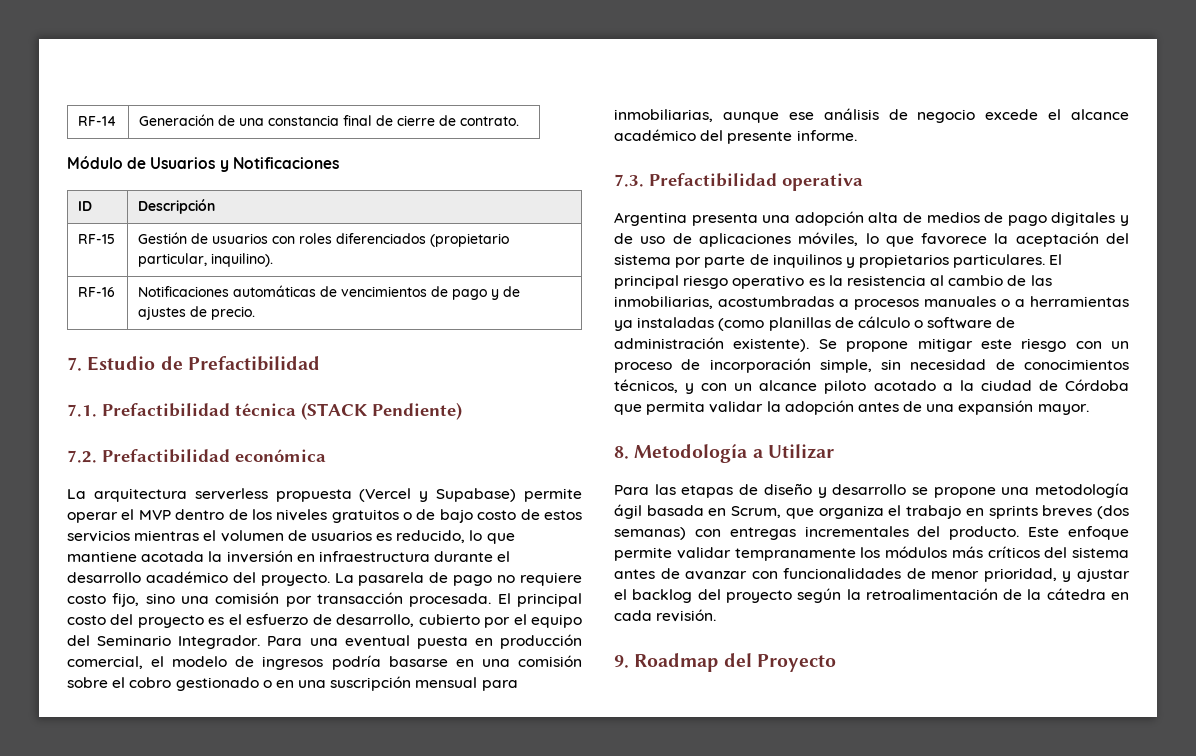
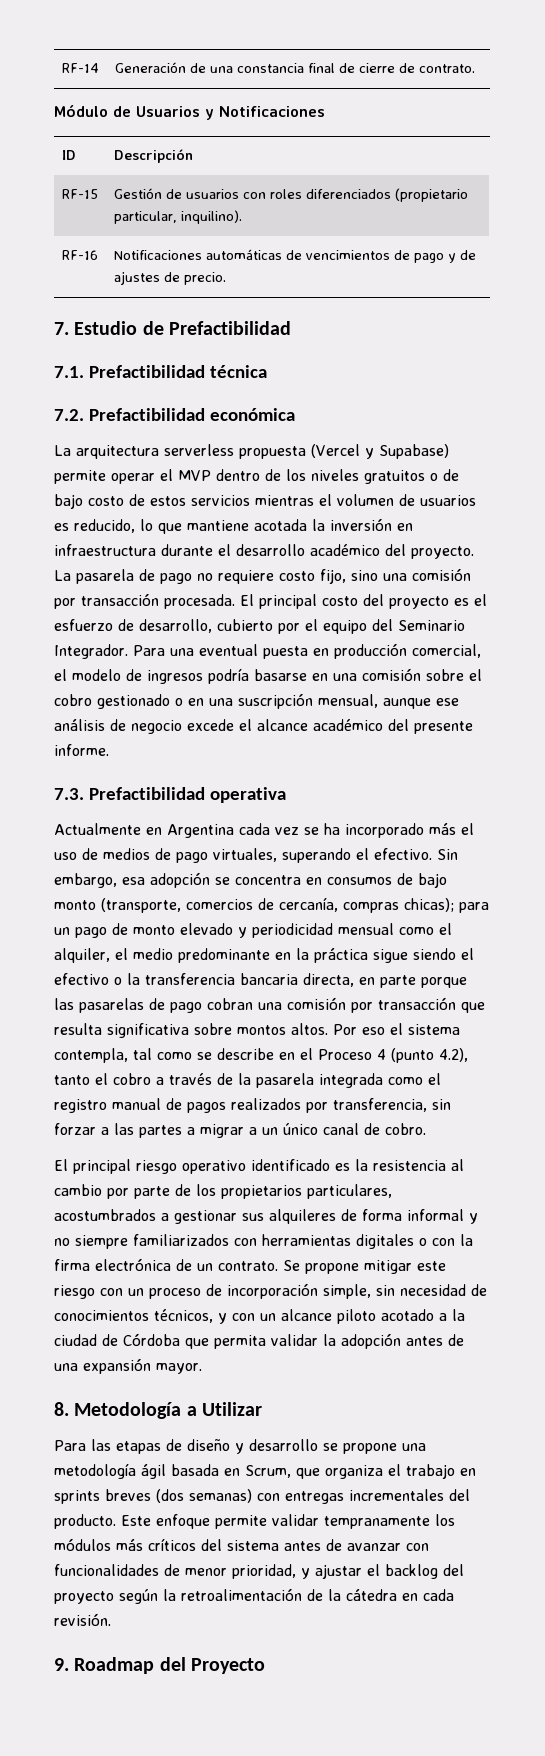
- 7.1. Prefactibilidad técnica (STACK Pendiente)
+ 7.1. Prefactibilidad técnica
- Para una eventual puesta en producción comercial, el modelo de ingresos podría basarse en una comisión sobre el cobro gestionado o en una suscripción mensual para inmobiliarias, aunque ese análisis de negocio excede el alcance académico del presente informe.
+ Para una eventual puesta en producción comercial, el modelo de ingresos podría basarse en una comisión sobre el cobro gestionado o en una suscripción mensual, aunque ese análisis de negocio excede el alcance académico del presente informe.
- Argentina presenta una adopción alta de medios de pago digitales y de uso de aplicaciones móviles, lo que favorece la aceptación del sistema por parte de inquilinos y propietarios particulares. El principal riesgo operativo es la resistencia al cambio de las inmobiliarias, acostumbradas a procesos manuales o a herramientas ya instaladas (como planillas de cálculo o software de administración existente).
+ Actualmente en Argentina cada vez se ha incorporado más el uso de medios de pago virtuales, superando el efectivo. Sin embargo, esa adopción se concentra en consumos de bajo monto (transporte, comercios de cercanía, compras chicas); para un pago de monto elevado y periodicidad mensual como el alquiler, el medio predominante en la práctica sigue siendo el efectivo o la transferencia bancaria directa, en parte porque las pasarelas de pago cobran una comisión por transacción que resulta significativa sobre montos altos. Por eso el sistema contempla, tal como se describe en el Proceso 4 (punto 4.2), tanto el cobro a través de la pasarela integrada como el registro manual de pagos realizados por transferencia, sin forzar a las partes a migrar a un único canal de cobro.
+ El principal riesgo operativo identificado es la resistencia al cambio por parte de los propietarios particulares, acostumbrados a gestionar sus alquileres de forma informal y no siempre familiarizados con herramientas digitales o con la firma electrónica de un contrato.

